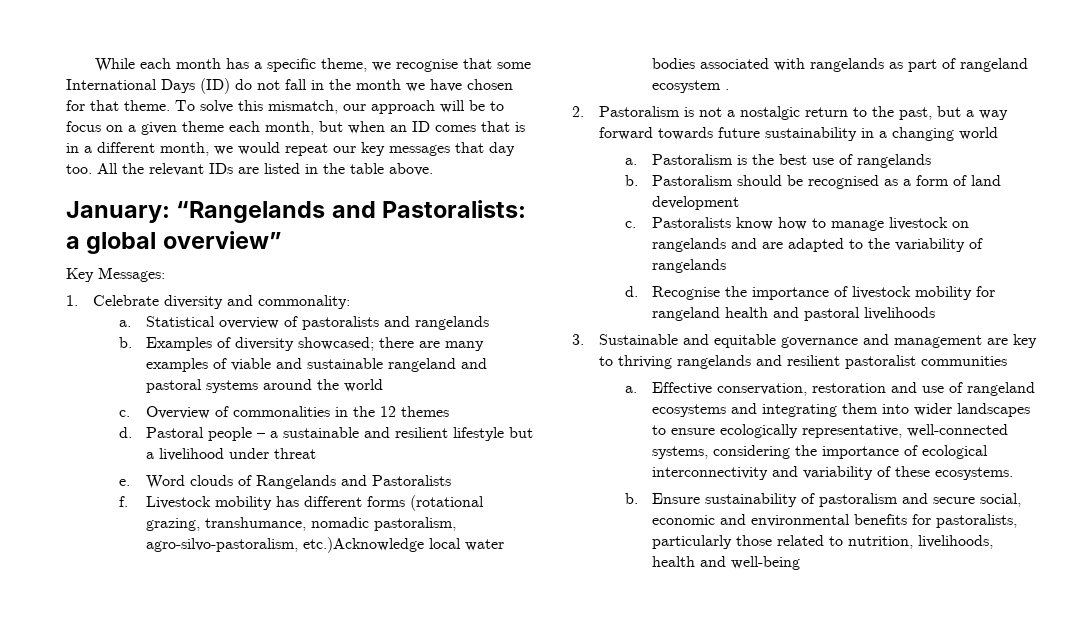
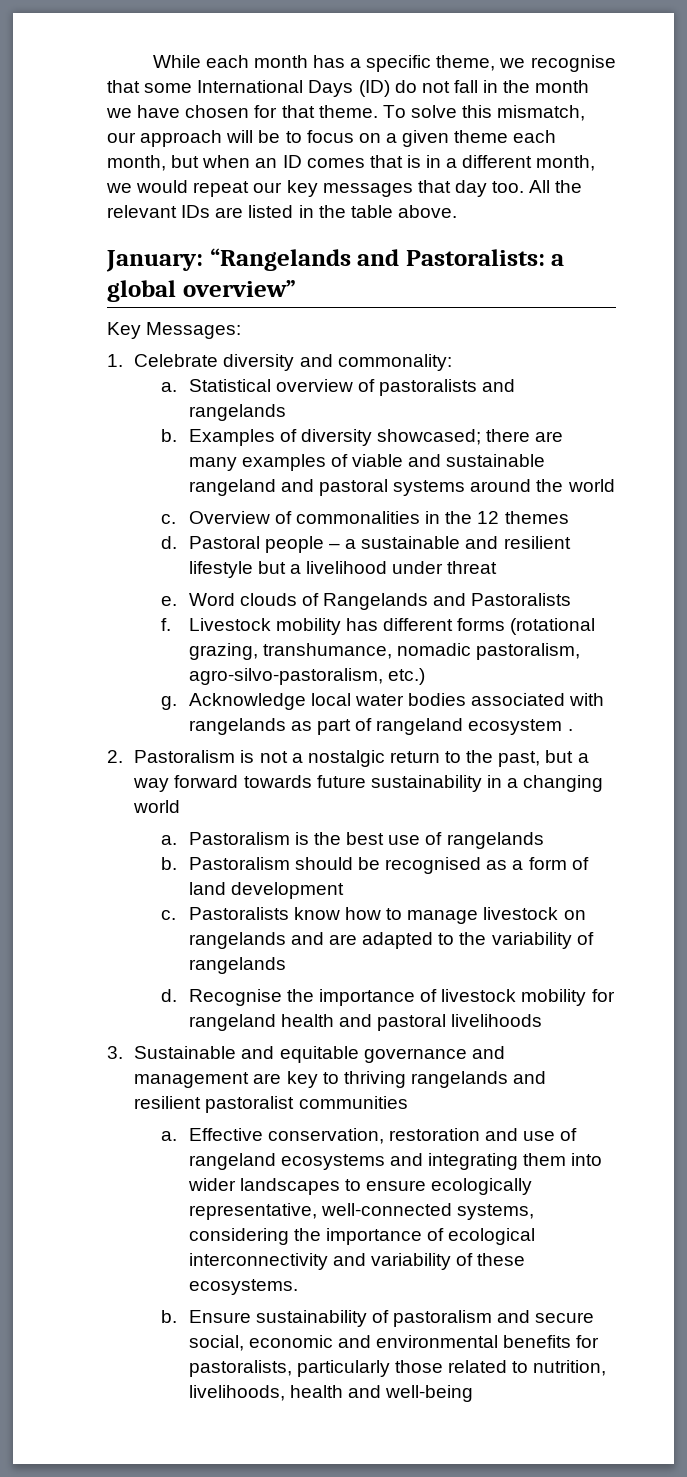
- Livestock mobility has different forms (rotational grazing, transhumance, nomadic pastoralism, agro-silvo-pastoralism, etc.)Acknowledge local water bodies associated with rangelands as part of rangeland ecosystem .
+ Livestock mobility has different forms (rotational grazing, transhumance, nomadic pastoralism, agro-silvo-pastoralism, etc.)
+ g. Acknowledge local water bodies associated with rangelands as part of rangeland ecosystem .

